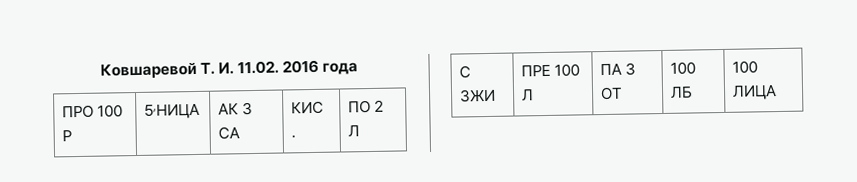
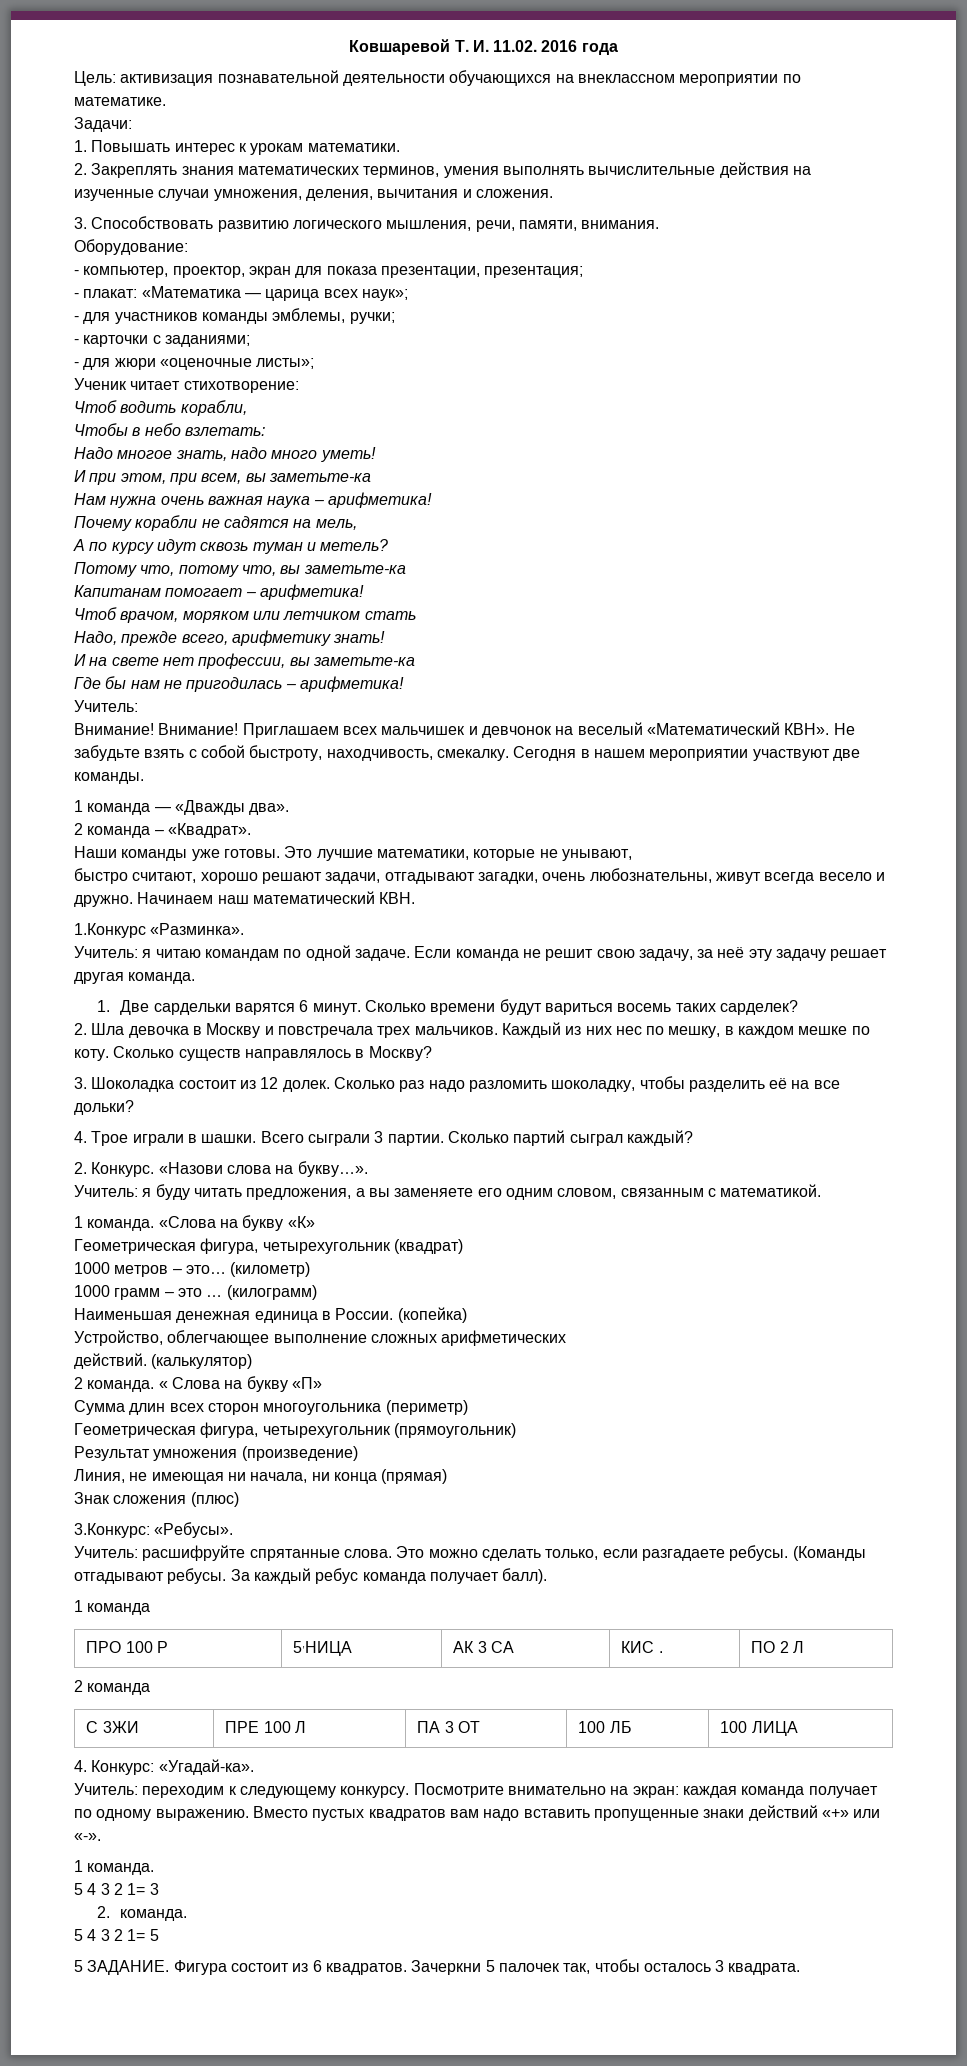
+ Цель: активизация познавательной деятельности обучающихся на внеклассном мероприятии по математике.
+ Задачи:
+ 1. Повышать интерес к урокам математики.
+ 2. Закреплять знания математических терминов, умения выполнять вычислительные действия на изученные случаи умножения, деления, вычитания и сложения.
+ 3. Способствовать развитию логического мышления, речи, памяти, внимания.
+ Оборудование:
+ - компьютер, проектор, экран для показа презентации, презентация;
+ - плакат: «Математика — царица всех наук»;
+ - для участников команды эмблемы, ручки;
+ - карточки с заданиями;
+ - для жюри «оценочные листы»;
+ Ученик читает стихотворение:
+ Чтоб водить корабли,
+ Чтобы в небо взлетать:
+ Надо многое знать, надо много уметь!
+ И при этом, при всем, вы заметьте-ка
+ Нам нужна очень важная наука – арифметика!
+ Почему корабли не садятся на мель,
+ А по курсу идут сквозь туман и метель?
+ Потому что, потому что, вы заметьте-ка
+ Капитанам помогает – арифметика!
+ Чтоб врачом, моряком или летчиком стать
+ Надо, прежде всего, арифметику знать!
+ И на свете нет профессии, вы заметьте-ка
+ Где бы нам не пригодилась – арифметика!
+ Учитель:
+ Внимание! Внимание! Приглашаем всех мальчишек и девчонок на веселый «Математический КВН». Не забудьте взять с собой быстроту, находчивость, смекалку. Сегодня в нашем мероприятии участвуют две команды.
+ 1 команда — «Дважды два».
+ 2 команда – «Квадрат».
+ Наши команды уже готовы. Это лучшие математики, которые не унывают,
+ быстро считают, хорошо решают задачи, отгадывают загадки, очень любознательны, живут всегда весело и дружно. Начинаем наш математический КВН.
+ 1.Конкурс «Разминка».
+ Учитель: я читаю командам по одной задаче. Если команда не решит свою задачу, за неё эту задачу решает другая команда.
+ 1. Две сардельки варятся 6 минут. Сколько времени будут вариться восемь таких сарделек?
+ 2. Шла девочка в Москву и повстречала трех мальчиков. Каждый из них нес по мешку, в каждом мешке по коту. Сколько существ направлялось в Москву?
+ 3. Шоколадка состоит из 12 долек. Сколько раз надо разломить шоколадку, чтобы разделить её на все дольки?
+ 4. Трое играли в шашки. Всего сыграли 3 партии. Сколько партий сыграл каждый?
+ 2. Конкурс. «Назови слова на букву…».
+ Учитель: я буду читать предложения, а вы заменяете его одним словом, связанным с математикой.
+ 1 команда. «Слова на букву «К»
+ Геометрическая фигура, четырехугольник (квадрат)
+ 1000 метров – это… (километр)
+ 1000 грамм – это … (килограмм)
+ Наименьшая денежная единица в России. (копейка)
+ Устройство, облегчающее выполнение сложных арифметических
+ действий. (калькулятор)
+ 2 команда. « Слова на букву «П»
+ Сумма длин всех сторон многоугольника (периметр)
+ Геометрическая фигура, четырехугольник (прямоугольник)
+ Результат умножения (произведение)
+ Линия, не имеющая ни начала, ни конца (прямая)
+ Знак сложения (плюс)
+ 3.Конкурс: «Ребусы».
+ Учитель: расшифруйте спрятанные слова. Это можно сделать только, если разгадаете ребусы. (Команды отгадывают ребусы. За каждый ребус команда получает балл).
+ 1 команда
  ПРО 100 Р | 5,НИЦА | АК 3 СА | КИС . | ПО 2 Л
+ 2 команда
+ 4. Конкурс: «Угадай-ка».
+ Учитель: переходим к следующему конкурсу. Посмотрите внимательно на экран: каждая команда получает по одному выражению. Вместо пустых квадратов вам надо вставить пропущенные знаки действий «+» или «-».
+ 1 команда.
+ 5 4 3 2 1= 3
+ 2. команда.
+ 5 4 3 2 1= 5
+ 5 ЗАДАНИЕ. Фигура состоит из 6 квадратов. Зачеркни 5 палочек так, чтобы осталось 3 квадрата.

